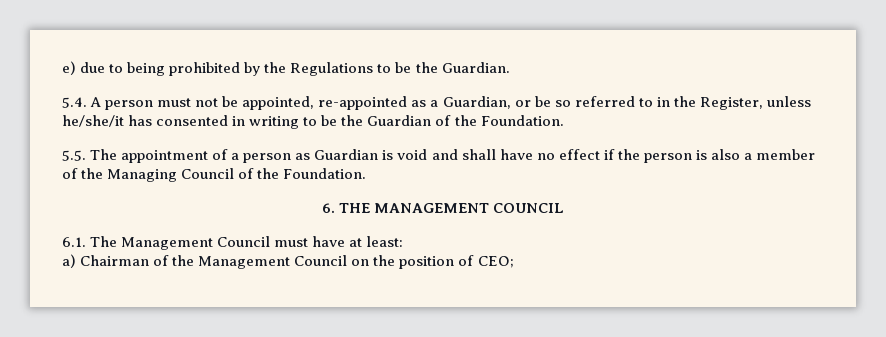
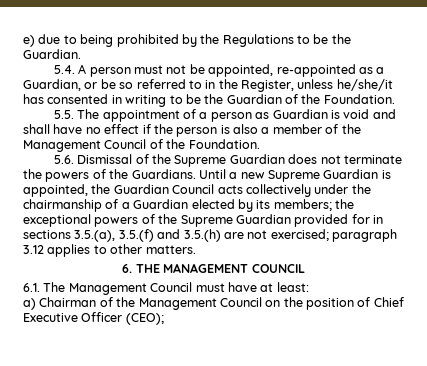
- 5.5. The appointment of a person as Guardian is void and shall have no effect if the person is also a member of the Managing Council of the Foundation.
+ 5.5. The appointment of a person as Guardian is void and shall have no effect if the person is also a member of the Management Council of the Foundation.
+ 5.6. Dismissal of the Supreme Guardian does not terminate the powers of the Guardians. Until a new Supreme Guardian is appointed, the Guardian Council acts collectively under the chairmanship of a Guardian elected by its members; the exceptional powers of the Supreme Guardian provided for in sections 3.5.(a), 3.5.(f) and 3.5.(h) are not exercised; paragraph 3.12 applies to other matters.
- a) Chairman of the Management Council on the position of CEO;
+ a) Chairman of the Management Council on the position of Chief Executive Officer (CEO);

